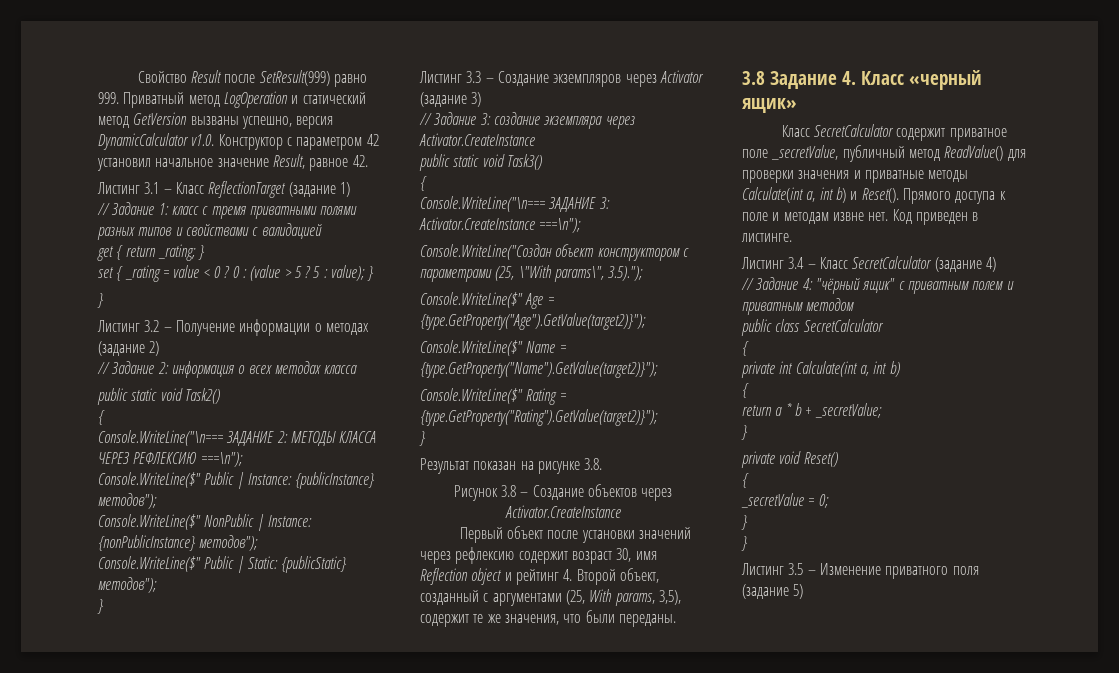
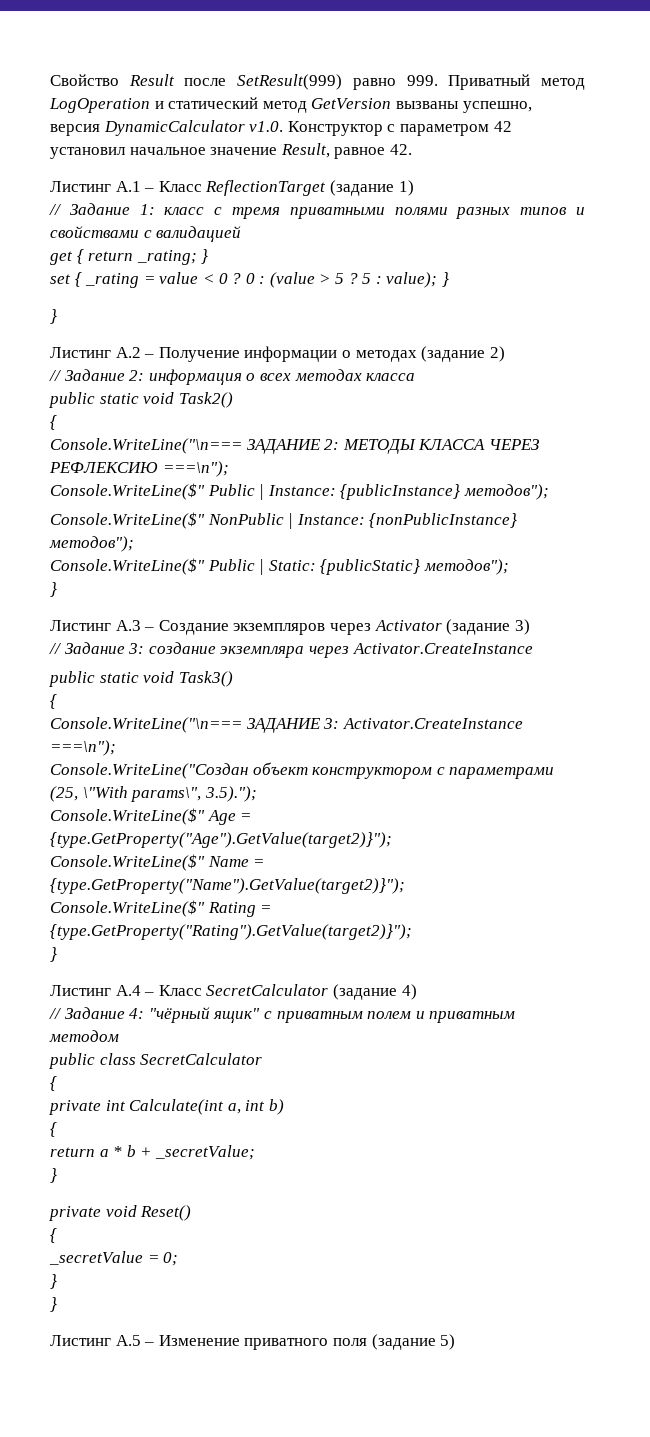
- Листинг 3.1 – Класс ReflectionTarget (задание 1)
+ Листинг А.1 – Класс ReflectionTarget (задание 1)
- Листинг 3.2 – Получение информации о методах (задание 2)
+ Листинг А.2 – Получение информации о методах (задание 2)
- Листинг 3.3 – Создание экземпляров через Activator (задание 3)
+ Листинг А.3 – Создание экземпляров через Activator (задание 3)
- Результат показан на рисунке 3.8.
- Рисунок 3.8 – Создание объектов через Activator.CreateInstance
- Первый объект после установки значений через рефлексию содержит возраст 30, имя Reflection object и рейтинг 4. Второй объект, созданный с аргументами (25, With params, 3,5), содержит те же значения, что были переданы.
- 3.8 Задание 4. Класс «черный ящик»
- Класс SecretCalculator содержит приватное поле _secretValue, публичный метод ReadValue() для проверки значения и приватные методы Calculate(int a, int b) и Reset(). Прямого доступа к поле и методам извне нет. Код приведен в листинге.
- Листинг 3.4 – Класс SecretCalculator (задание 4)
+ Листинг А.4 – Класс SecretCalculator (задание 4)
- Листинг 3.5 – Изменение приватного поля (задание 5)
+ Листинг А.5 – Изменение приватного поля (задание 5)

